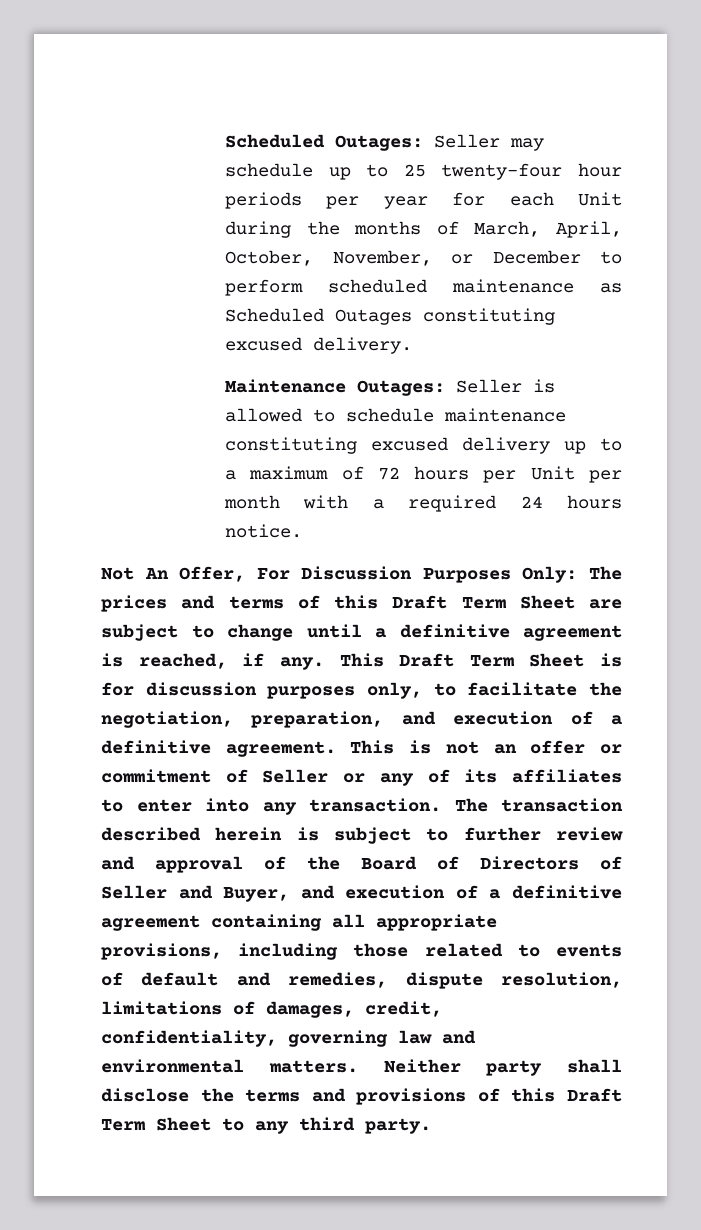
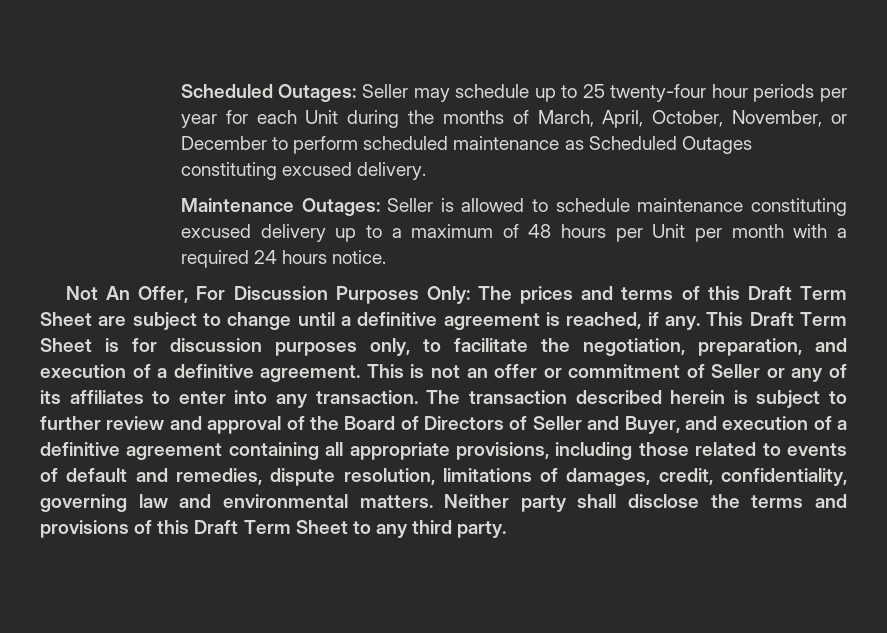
- Maintenance Outages: Seller is allowed to schedule maintenance constituting excused delivery up to a maximum of 72 hours per Unit per month with a required 24 hours notice.
+ Maintenance Outages: Seller is allowed to schedule maintenance constituting excused delivery up to a maximum of 48 hours per Unit per month with a required 24 hours notice.

